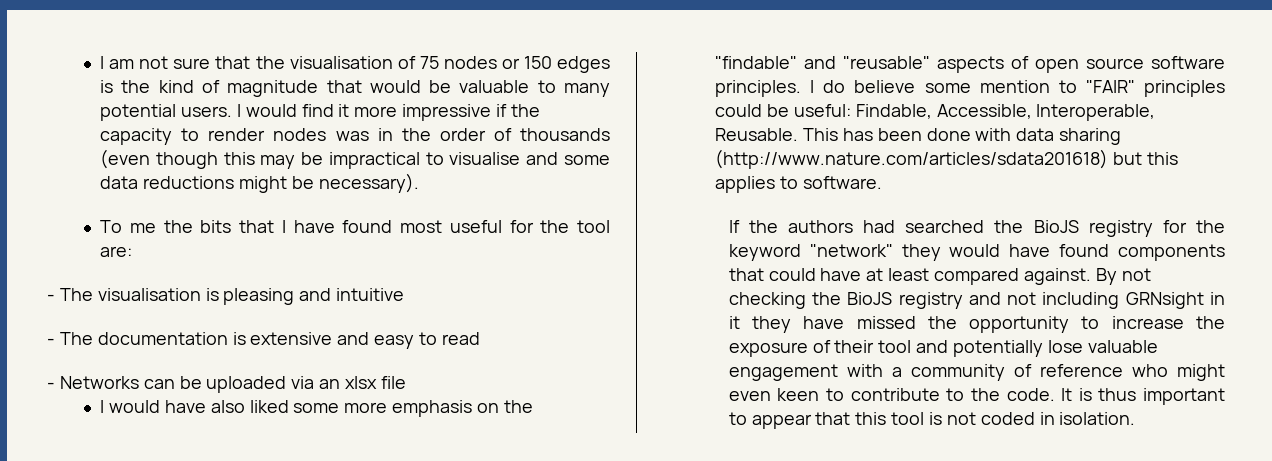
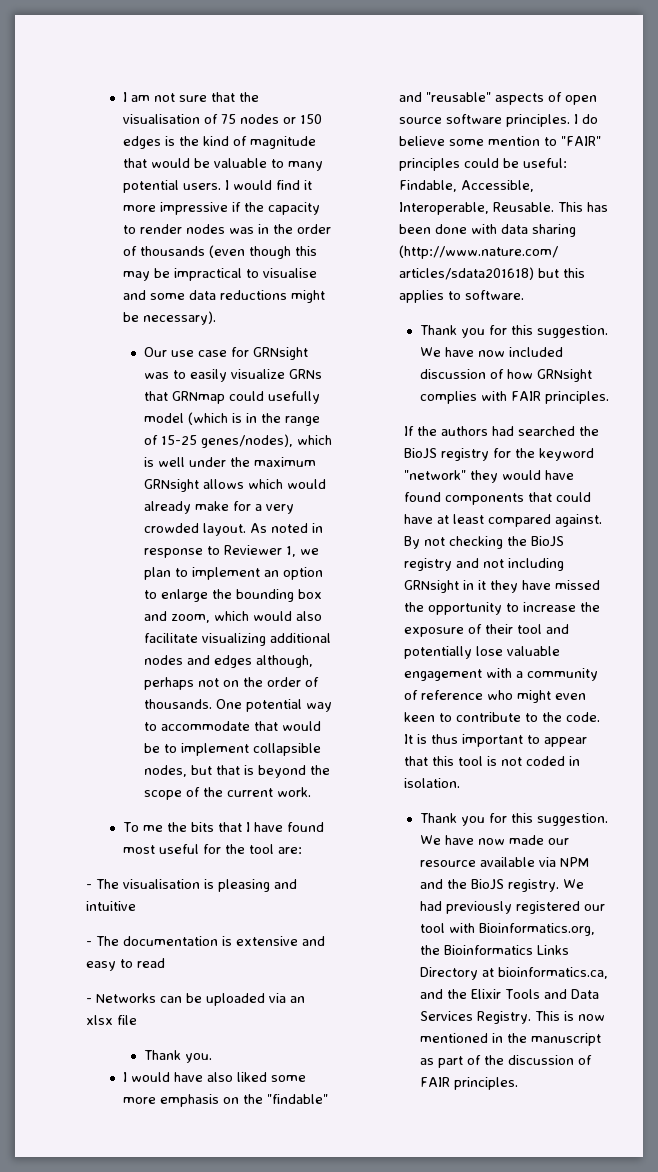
+ Our use case for GRNsight was to easily visualize GRNs that GRNmap could usefully model (which is in the range of 15-25 genes/nodes), which is well under the maximum GRNsight allows which would already make for a very crowded layout. As noted in response to Reviewer 1, we plan to implement an option to enlarge the bounding box and zoom, which would also facilitate visualizing additional nodes and edges although, perhaps not on the order of thousands. One potential way to accommodate that would be to implement collapsible nodes, but that is beyond the scope of the current work.
+ Thank you.
+ Thank you for this suggestion. We have now included discussion of how GRNsight complies with FAIR principles.
+ Thank you for this suggestion. We have now made our resource available via NPM and the BioJS registry. We had previously registered our tool with Bioinformatics.org, the Bioinformatics Links Directory at bioinformatics.ca, and the Elixir Tools and Data Services Registry. This is now mentioned in the manuscript as part of the discussion of FAIR principles.

